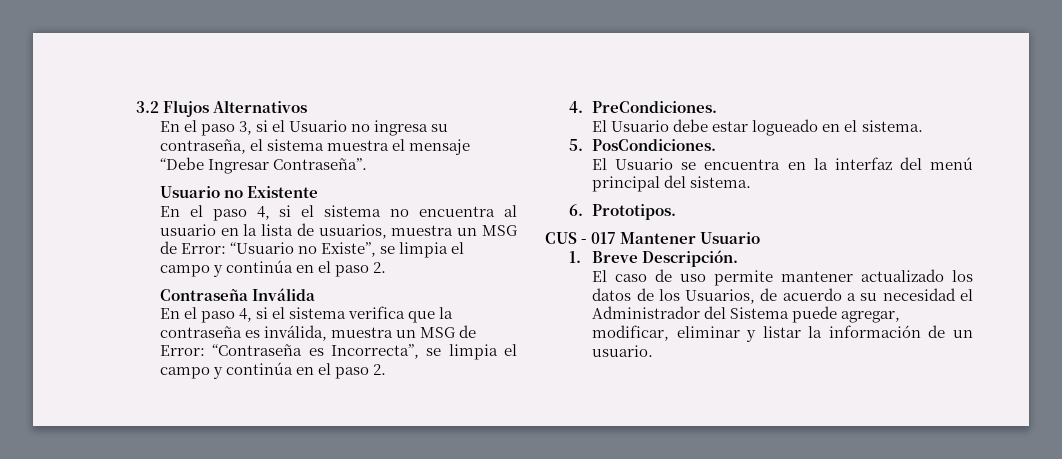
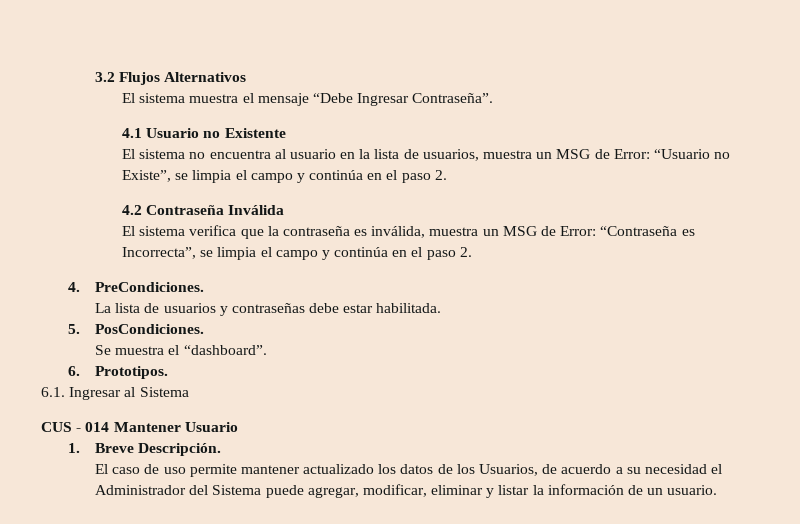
- En el paso 3, si el Usuario no ingresa su contraseña, el sistema muestra el mensaje “Debe Ingresar Contraseña”.
+ El sistema muestra el mensaje “Debe Ingresar Contraseña”.
- Usuario no Existente
+ 4.1 Usuario no Existente
- En el paso 4, si el sistema no encuentra al usuario en la lista de usuarios, muestra un MSG de Error: “Usuario no Existe”, se limpia el campo y continúa en el paso 2.
+ El sistema no encuentra al usuario en la lista de usuarios, muestra un MSG de Error: “Usuario no Existe”, se limpia el campo y continúa en el paso 2.
- Contraseña Inválida
+ 4.2 Contraseña Inválida
- En el paso 4, si el sistema verifica que la contraseña es inválida, muestra un MSG de Error: “Contraseña es Incorrecta”, se limpia el campo y continúa en el paso 2.
+ El sistema verifica que la contraseña es inválida, muestra un MSG de Error: “Contraseña es Incorrecta”, se limpia el campo y continúa en el paso 2.
- El Usuario debe estar logueado en el sistema.
+ La lista de usuarios y contraseñas debe estar habilitada.
  5. PosCondiciones.
- El Usuario se encuentra en la interfaz del menú principal del sistema.
+ Se muestra el “dashboard”.
  6. Prototipos.
+ 6.1. Ingresar al Sistema
- CUS - 017 Mantener Usuario
+ CUS - 014 Mantener Usuario

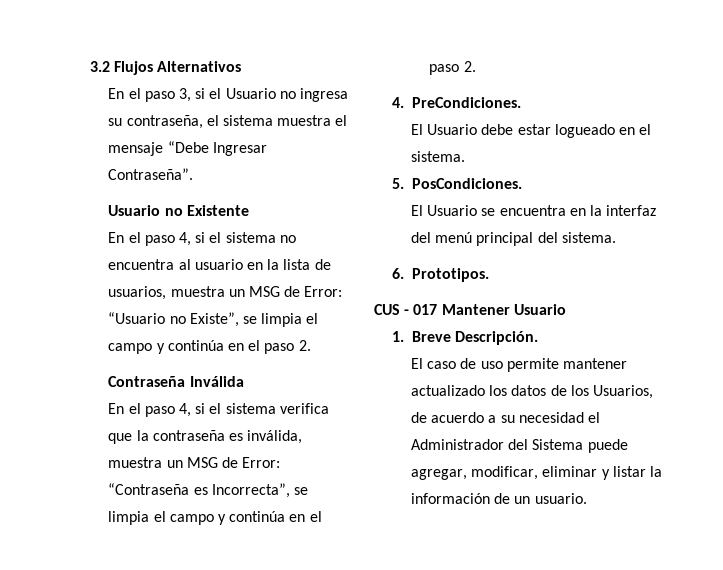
- El sistema muestra el mensaje “Debe Ingresar Contraseña”.
+ En el paso 3, si el Usuario no ingresa su contraseña, el sistema muestra el mensaje “Debe Ingresar Contraseña”.
- 4.1 Usuario no Existente
+ Usuario no Existente
- El sistema no encuentra al usuario en la lista de usuarios, muestra un MSG de Error: “Usuario no Existe”, se limpia el campo y continúa en el paso 2.
+ En el paso 4, si el sistema no encuentra al usuario en la lista de usuarios, muestra un MSG de Error: “Usuario no Existe”, se limpia el campo y continúa en el paso 2.
- 4.2 Contraseña Inválida
+ Contraseña Inválida
- El sistema verifica que la contraseña es inválida, muestra un MSG de Error: “Contraseña es Incorrecta”, se limpia el campo y continúa en el paso 2.
+ En el paso 4, si el sistema verifica que la contraseña es inválida, muestra un MSG de Error: “Contraseña es Incorrecta”, se limpia el campo y continúa en el paso 2.
- La lista de usuarios y contraseñas debe estar habilitada.
+ El Usuario debe estar logueado en el sistema.
  5. PosCondiciones.
- Se muestra el “dashboard”.
+ El Usuario se encuentra en la interfaz del menú principal del sistema.
  6. Prototipos.
- 6.1. Ingresar al Sistema
- CUS - 014 Mantener Usuario
+ CUS - 017 Mantener Usuario

